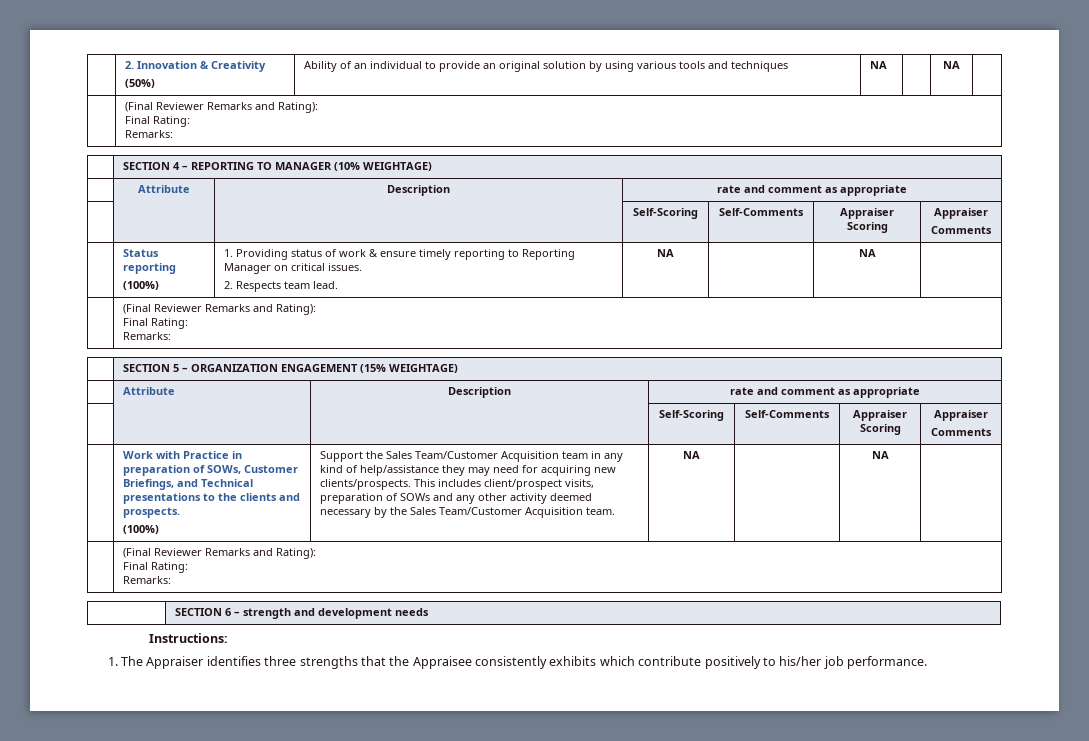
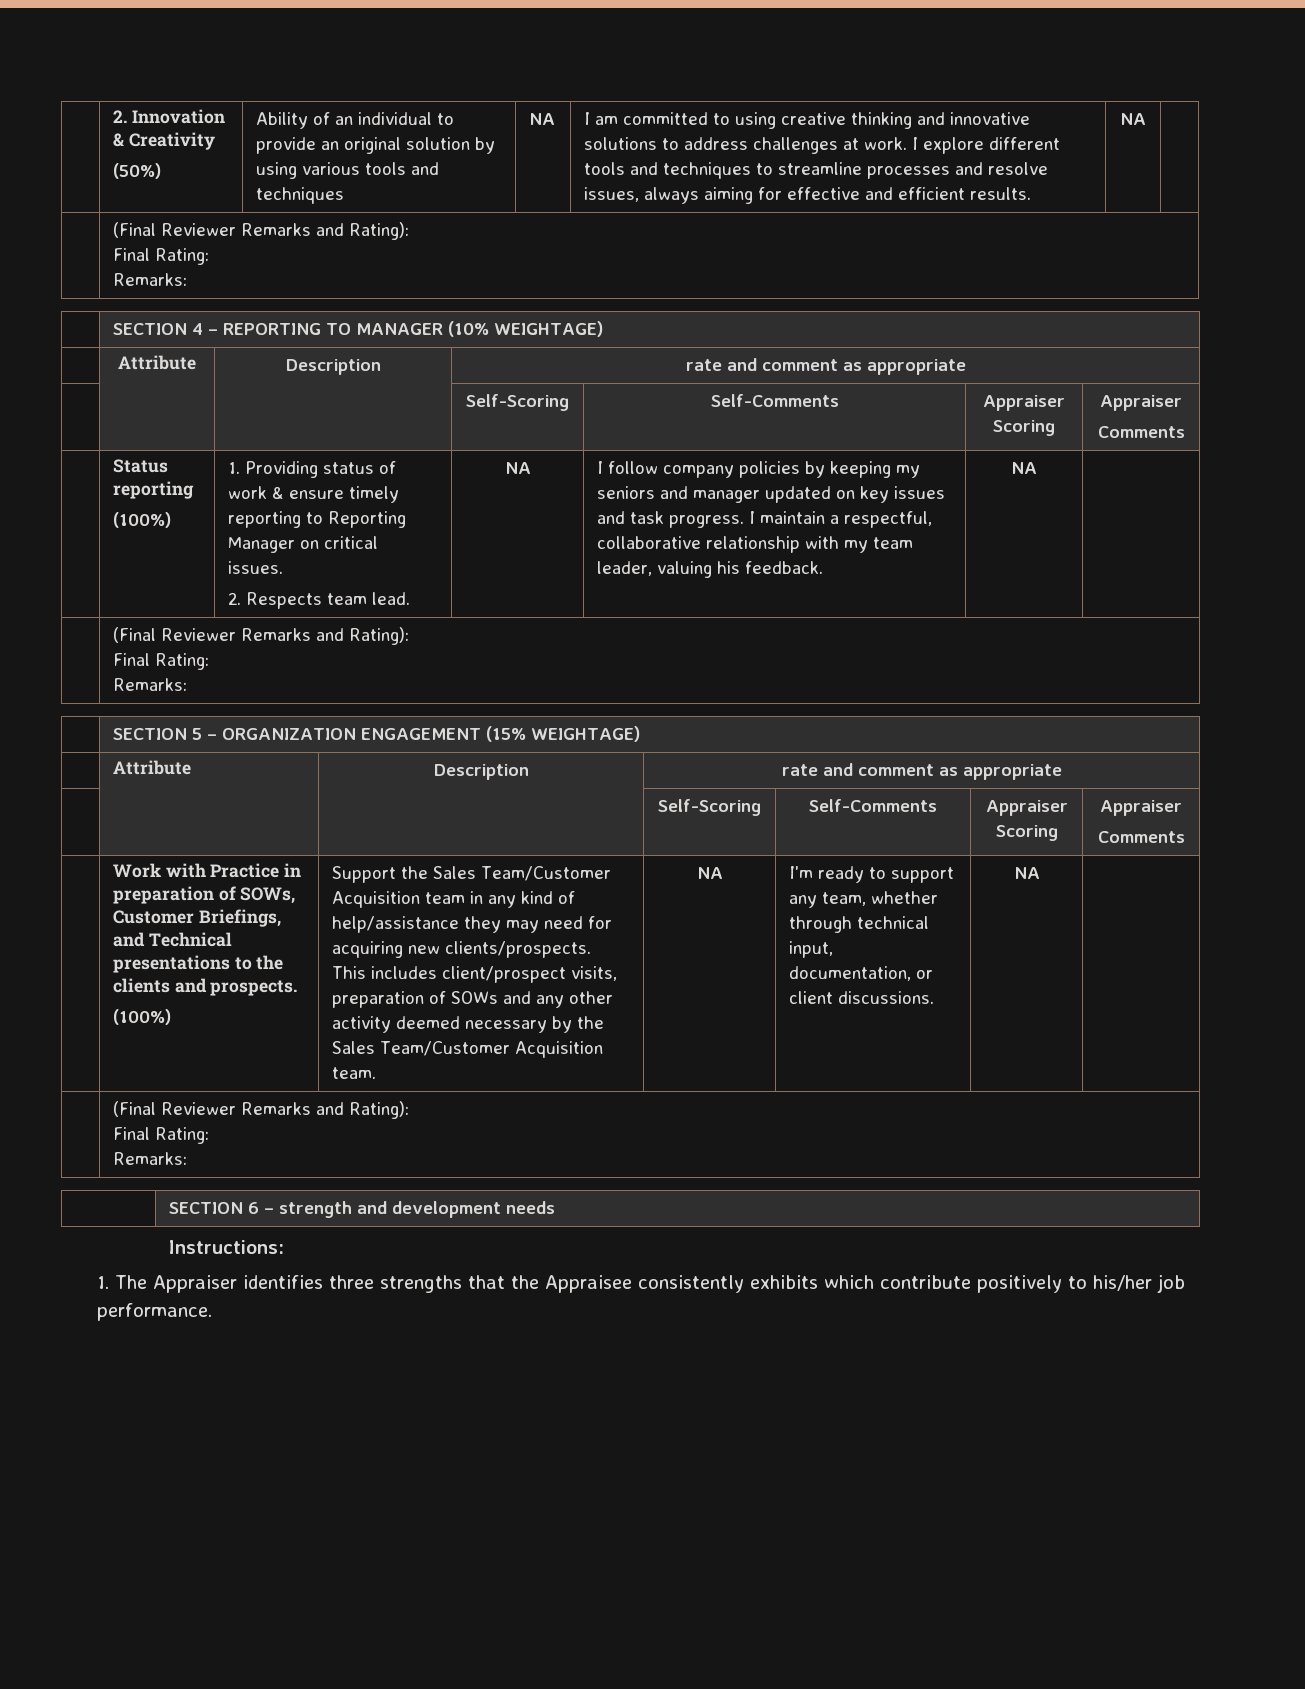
+ I am committed to using creative thinking and innovative solutions to address challenges at work. I explore different tools and techniques to streamline processes and resolve issues, always aiming for effective and efficient results.
+ I follow company policies by keeping my seniors and manager updated on key issues and task progress. I maintain a respectful, collaborative relationship with my team leader, valuing his feedback.
+ I'm ready to support any team, whether through technical input, documentation, or client discussions.

